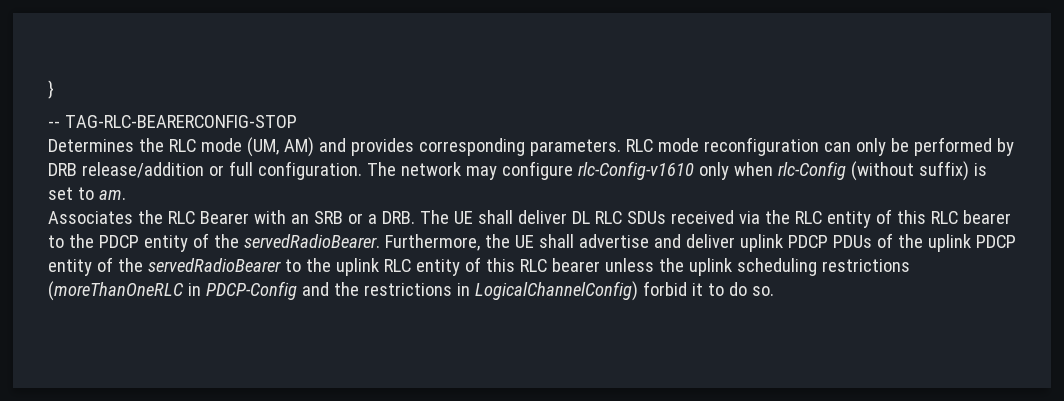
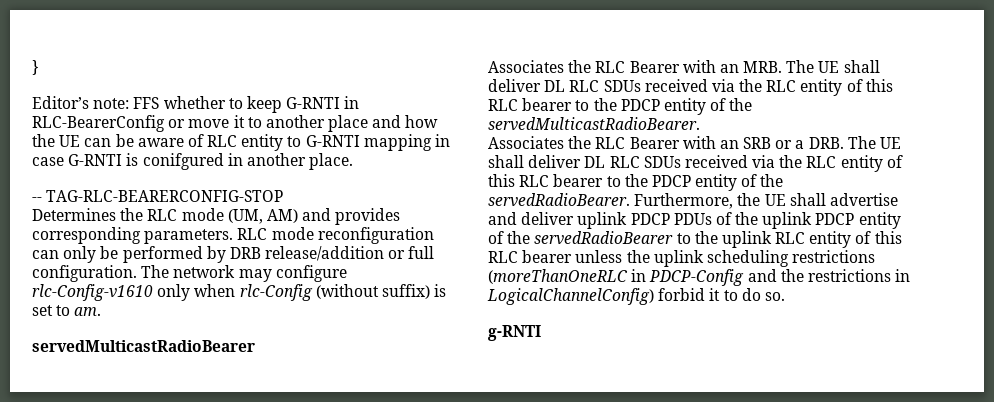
+ Editor’s note: FFS whether to keep G-RNTI in RLC-BearerConfig or move it to another place and how the UE can be aware of RLC entity to G-RNTI mapping in case G-RNTI is conifgured in another place.
+ servedMulticastRadioBearer
+ Associates the RLC Bearer with an MRB. The UE shall deliver DL RLC SDUs received via the RLC entity of this RLC bearer to the PDCP entity of the servedMulticastRadioBearer.
+ g-RNTI

